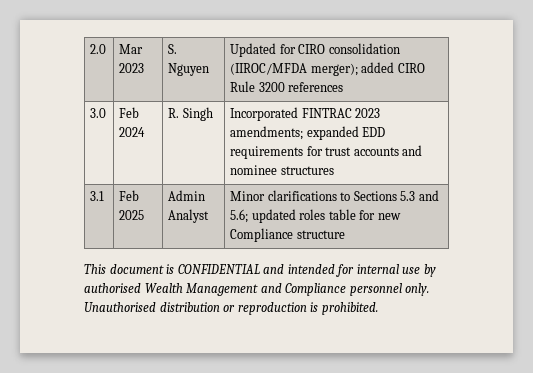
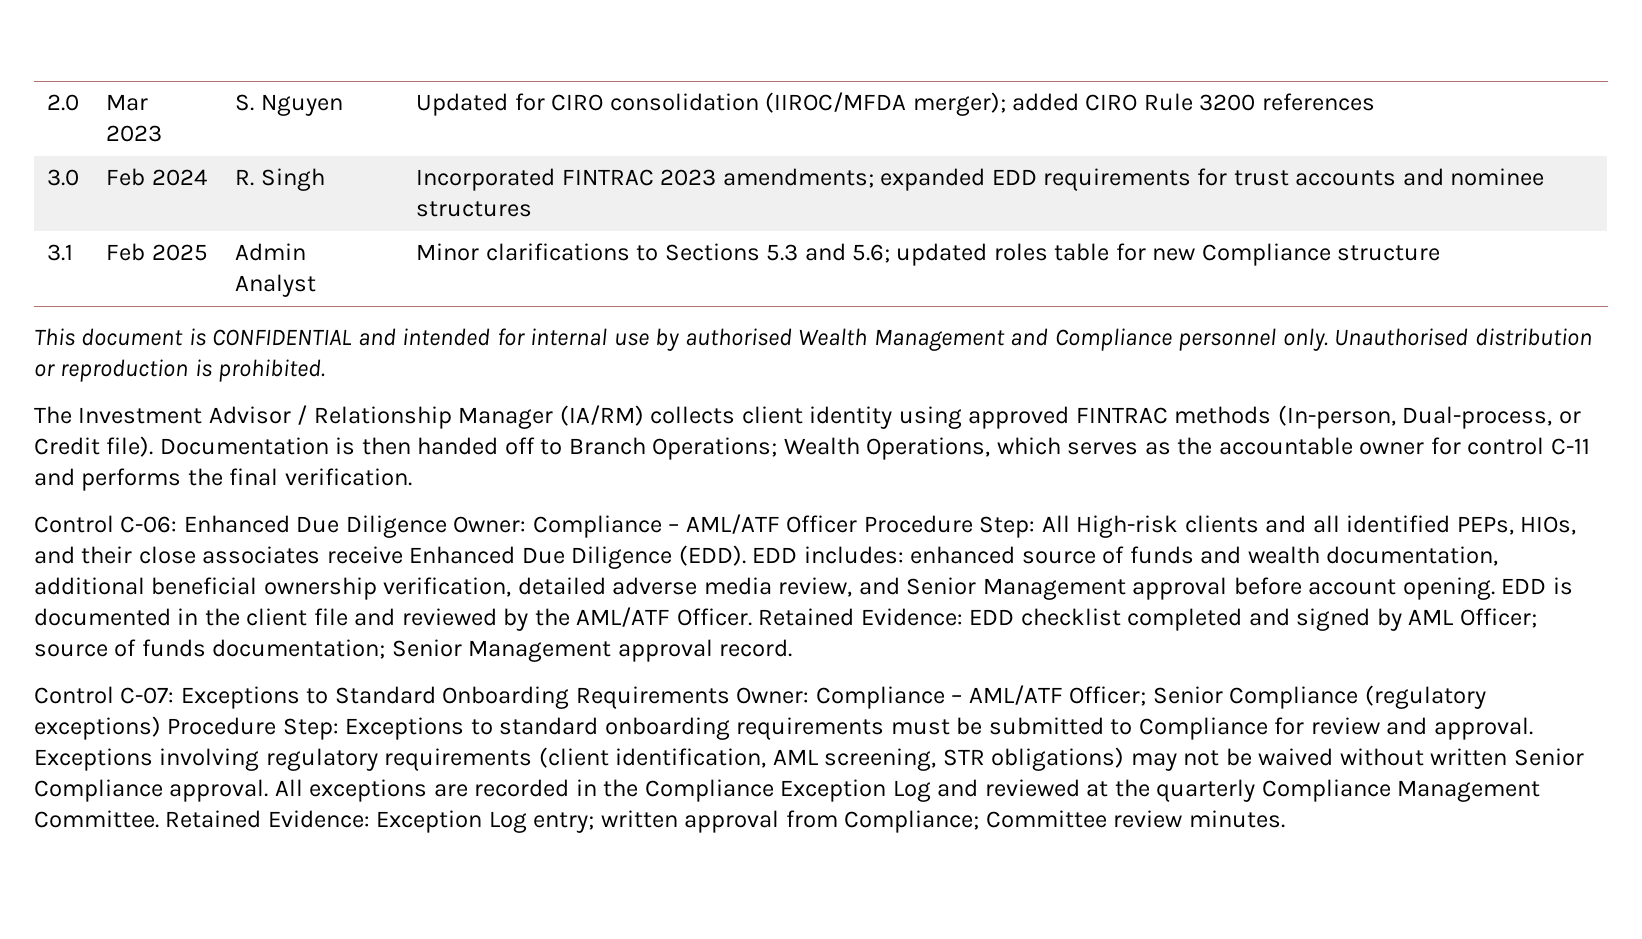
+ The Investment Advisor / Relationship Manager (IA/RM) collects client identity using approved FINTRAC methods (In-person, Dual-process, or Credit file). Documentation is then handed off to Branch Operations; Wealth Operations, which serves as the accountable owner for control C-11 and performs the final verification.
+ Control C-06: Enhanced Due Diligence Owner: Compliance – AML/ATF Officer Procedure Step: All High-risk clients and all identified PEPs, HIOs, and their close associates receive Enhanced Due Diligence (EDD). EDD includes: enhanced source of funds and wealth documentation, additional beneficial ownership verification, detailed adverse media review, and Senior Management approval before account opening. EDD is documented in the client file and reviewed by the AML/ATF Officer. Retained Evidence: EDD checklist completed and signed by AML Officer; source of funds documentation; Senior Management approval record.
+ Control C-07: Exceptions to Standard Onboarding Requirements Owner: Compliance – AML/ATF Officer; Senior Compliance (regulatory exceptions) Procedure Step: Exceptions to standard onboarding requirements must be submitted to Compliance for review and approval. Exceptions involving regulatory requirements (client identification, AML screening, STR obligations) may not be waived without written Senior Compliance approval. All exceptions are recorded in the Compliance Exception Log and reviewed at the quarterly Compliance Management Committee. Retained Evidence: Exception Log entry; written approval from Compliance; Committee review minutes.

